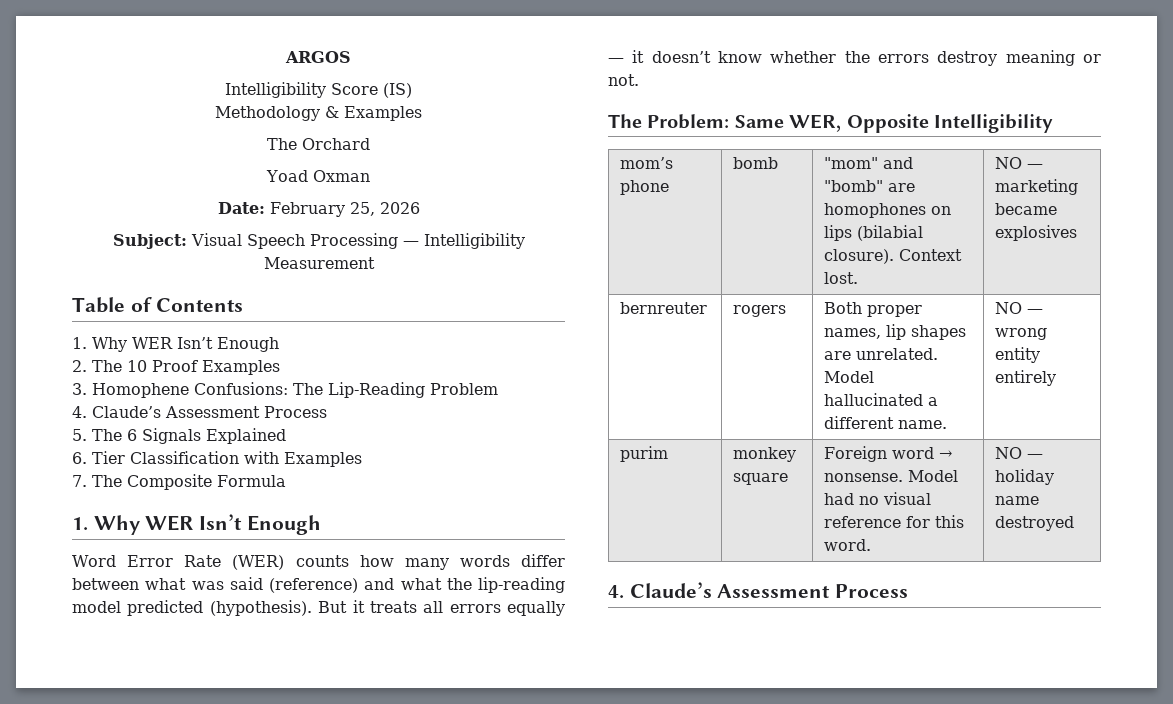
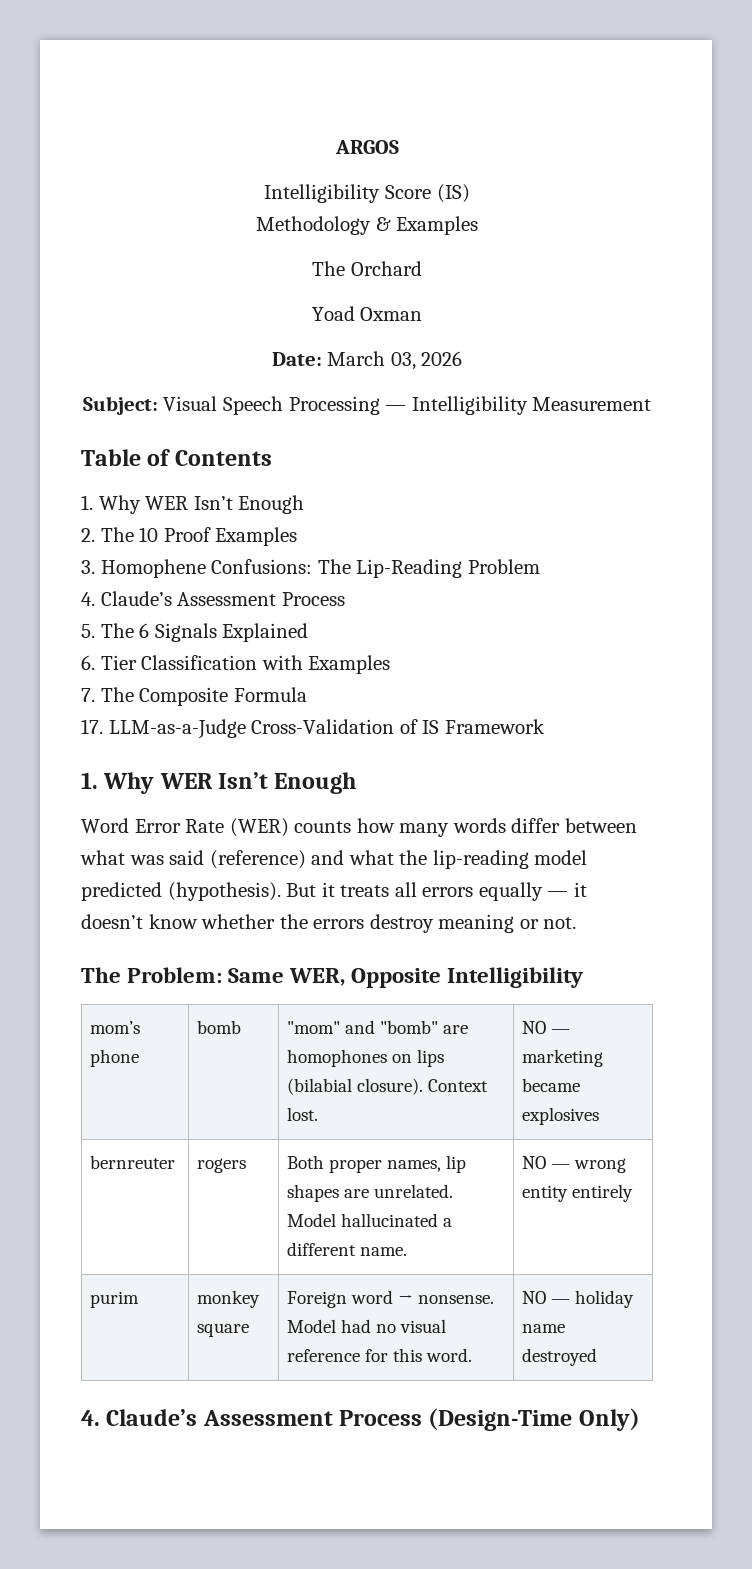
- Date: February 25, 2026
+ Date: March 03, 2026
+ 17. LLM-as-a-Judge Cross-Validation of IS Framework
  purim | monkey square | Foreign word → nonsense. Model had no visual reference for this word. | NO — holiday name destroyed
- 4. Claude’s Assessment Process
+ 4. Claude’s Assessment Process (Design-Time Only)

